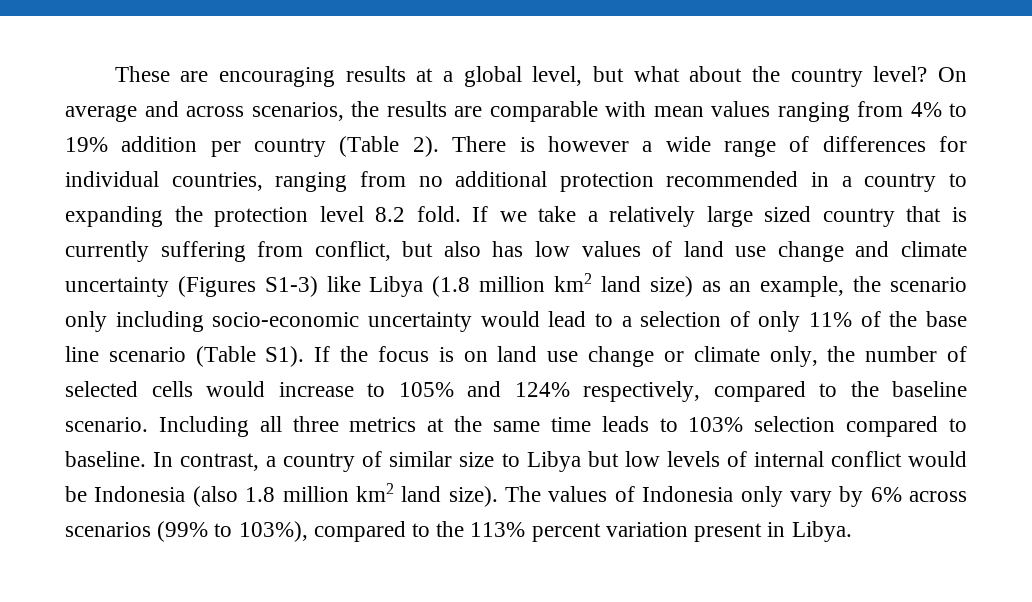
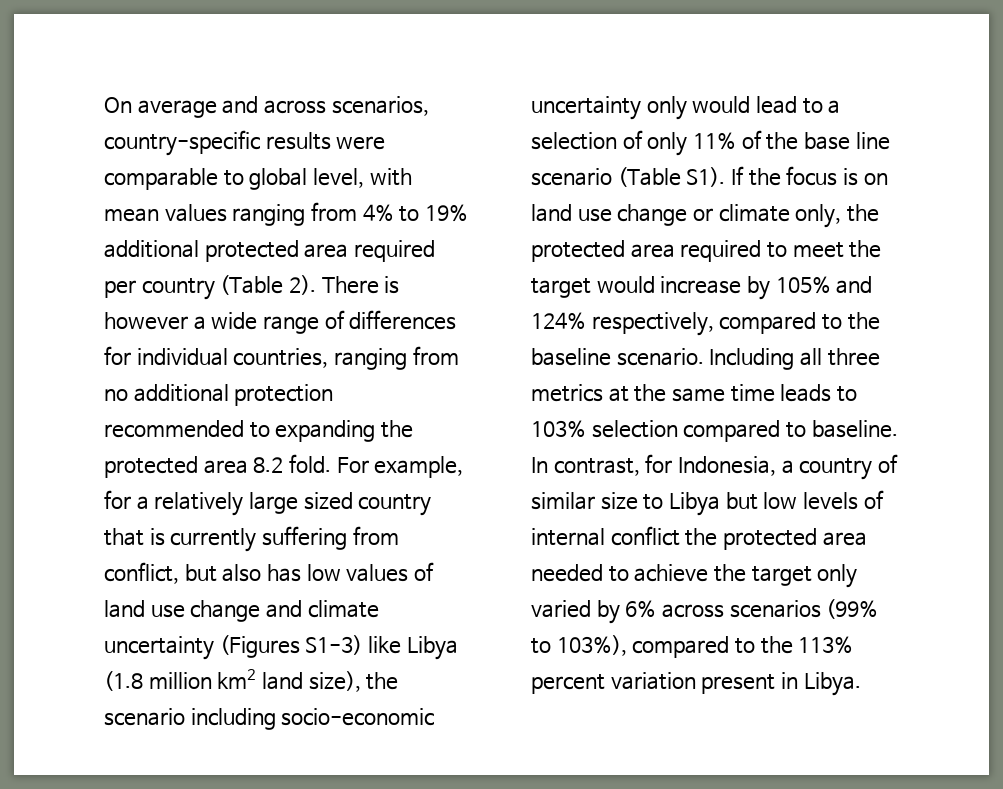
- These are encouraging results at a global level, but what about the country level? On average and across scenarios, the results are comparable with mean values ranging from 4% to 19% addition per country (Table 2).
+ On average and across scenarios, country-specific results were comparable to global level, with mean values ranging from 4% to 19% additional protected area required per country (Table 2).
- There is however a wide range of differences for individual countries, ranging from no additional protection recommended in a country to expanding the protection level 8.2 fold. If we take a relatively large sized country that is currently suffering from conflict, but also has low values of land use change and climate uncertainty (Figures S1-3) like Libya (1.8 million km2 land size) as an example, the scenario only including socio-economic uncertainty would lead to a selection of only 11% of the base line scenario (Table S1). If the focus is on land use change or climate only, the number of selected cells would increase to 105% and 124% respectively, compared to the baseline scenario.
+ There is however a wide range of differences for individual countries, ranging from no additional protection recommended to expanding the protected area 8.2 fold. For example, for a relatively large sized country that is currently suffering from conflict, but also has low values of land use change and climate uncertainty (Figures S1-3) like Libya (1.8 million km2 land size), the scenario including socio-economic uncertainty only would lead to a selection of only 11% of the base line scenario (Table S1). If the focus is on land use change or climate only, the protected area required to meet the target would increase by 105% and 124% respectively, compared to the baseline scenario.
- In contrast, a country of similar size to Libya but low levels of internal conflict would be Indonesia (also 1.8 million km2 land size). The values of Indonesia only vary by 6% across scenarios (99% to 103%), compared to the 113% percent variation present in Libya.
+ In contrast, for Indonesia, a country of similar size to Libya but low levels of internal conflict the protected area needed to achieve the target only varied by 6% across scenarios (99% to 103%), compared to the 113% percent variation present in Libya.

